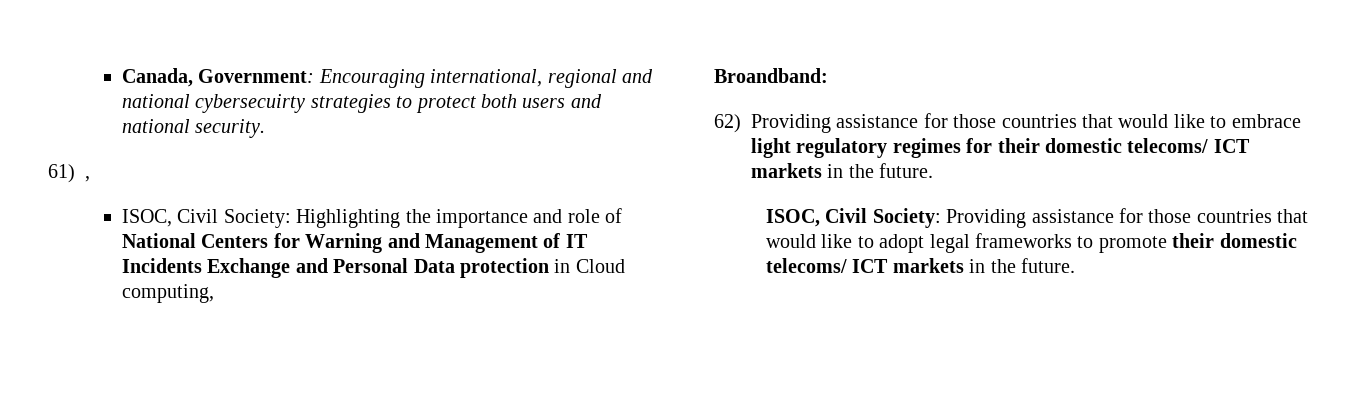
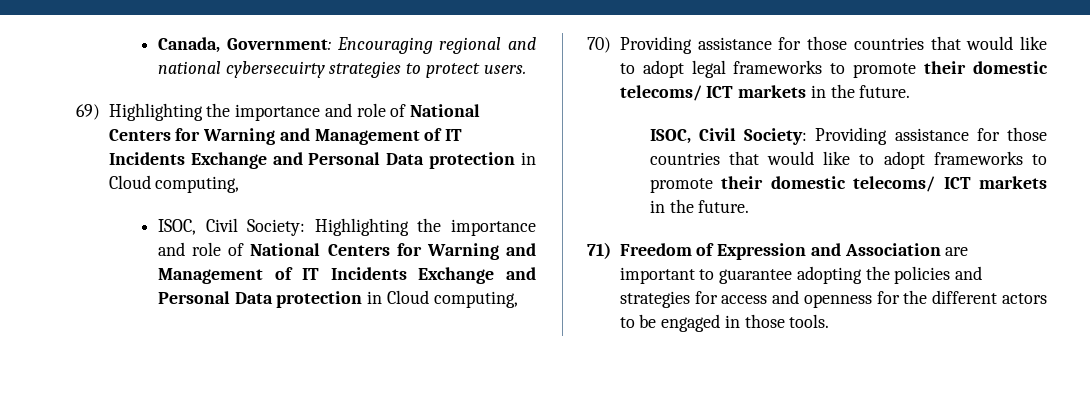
- Canada, Government: Encouraging international, regional and national cybersecuirty strategies to protect both users and national security.
- 61) ,
+ Canada, Government: Encouraging regional and national cybersecuirty strategies to protect users.
+ 69) Highlighting the importance and role of National Centers for Warning and Management of IT Incidents Exchange and Personal Data protection in Cloud computing,
- Broandband:
- 62) Providing assistance for those countries that would like to embrace light regulatory regimes for their domestic telecoms/ ICT markets in the future.
+ 70) Providing assistance for those countries that would like to adopt legal frameworks to promote their domestic telecoms/ ICT markets in the future.
- ISOC, Civil Society: Providing assistance for those countries that would like to adopt legal frameworks to promote their domestic telecoms/ ICT markets in the future.
+ ISOC, Civil Society: Providing assistance for those countries that would like to adopt frameworks to promote their domestic telecoms/ ICT markets in the future.
+ 71) Freedom of Expression and Association are important to guarantee adopting the policies and strategies for access and openness for the different actors to be engaged in those tools.

